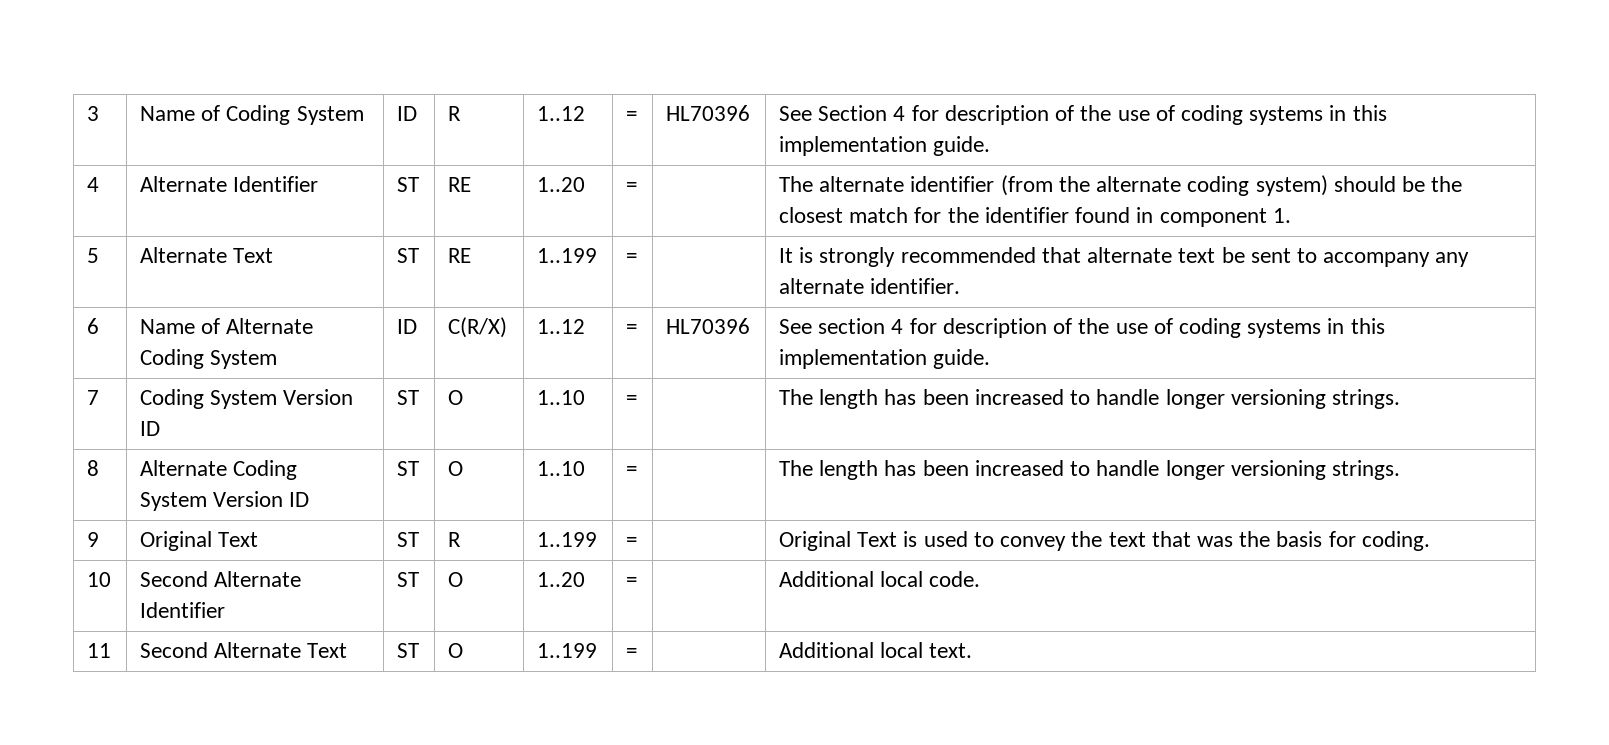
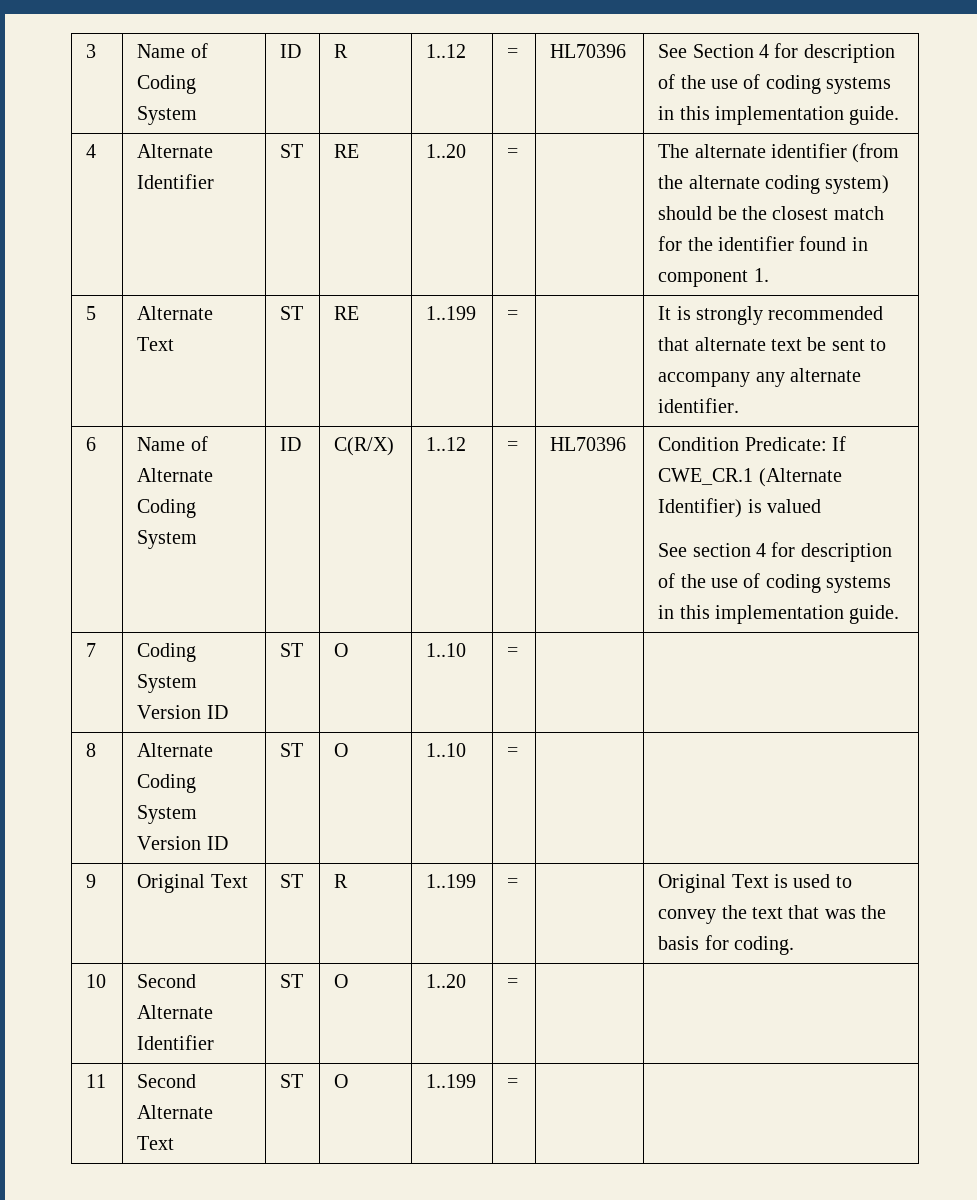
- 6 | Name of Alternate Coding System | ID | C(R/X) | 1..12 | = | HL70396 | See section 4 for description of the use of coding systems in this implementation guide.
+ 6 | Name of Alternate Coding System | ID | C(R/X) | 1..12 | = | HL70396 | Condition Predicate: If CWE_CR.1 (Alternate Identifier) is valued
+ See section 4 for description of the use of coding systems in this implementation guide.
- 7 | Coding System Version ID | ST | O | 1..10 | = | | The length has been increased to handle longer versioning strings.
+ 7 | Coding System Version ID | ST | O | 1..10 | = | |
- 8 | Alternate Coding System Version ID | ST | O | 1..10 | = | | The length has been increased to handle longer versioning strings.
+ 8 | Alternate Coding System Version ID | ST | O | 1..10 | = | |
- 10 | Second Alternate Identifier | ST | O | 1..20 | = | | Additional local code.
+ 10 | Second Alternate Identifier | ST | O | 1..20 | = | |
- 11 | Second Alternate Text | ST | O | 1..199 | = | | Additional local text.
+ 11 | Second Alternate Text | ST | O | 1..199 | = | |

